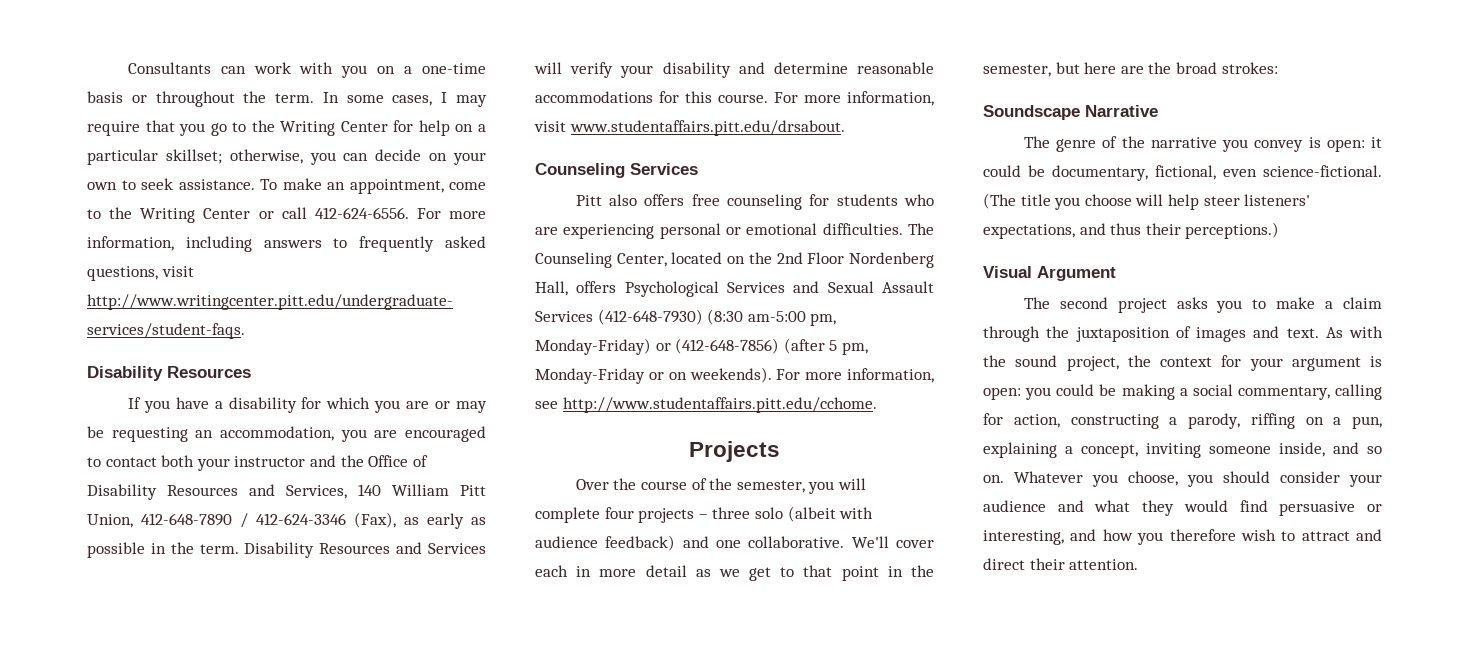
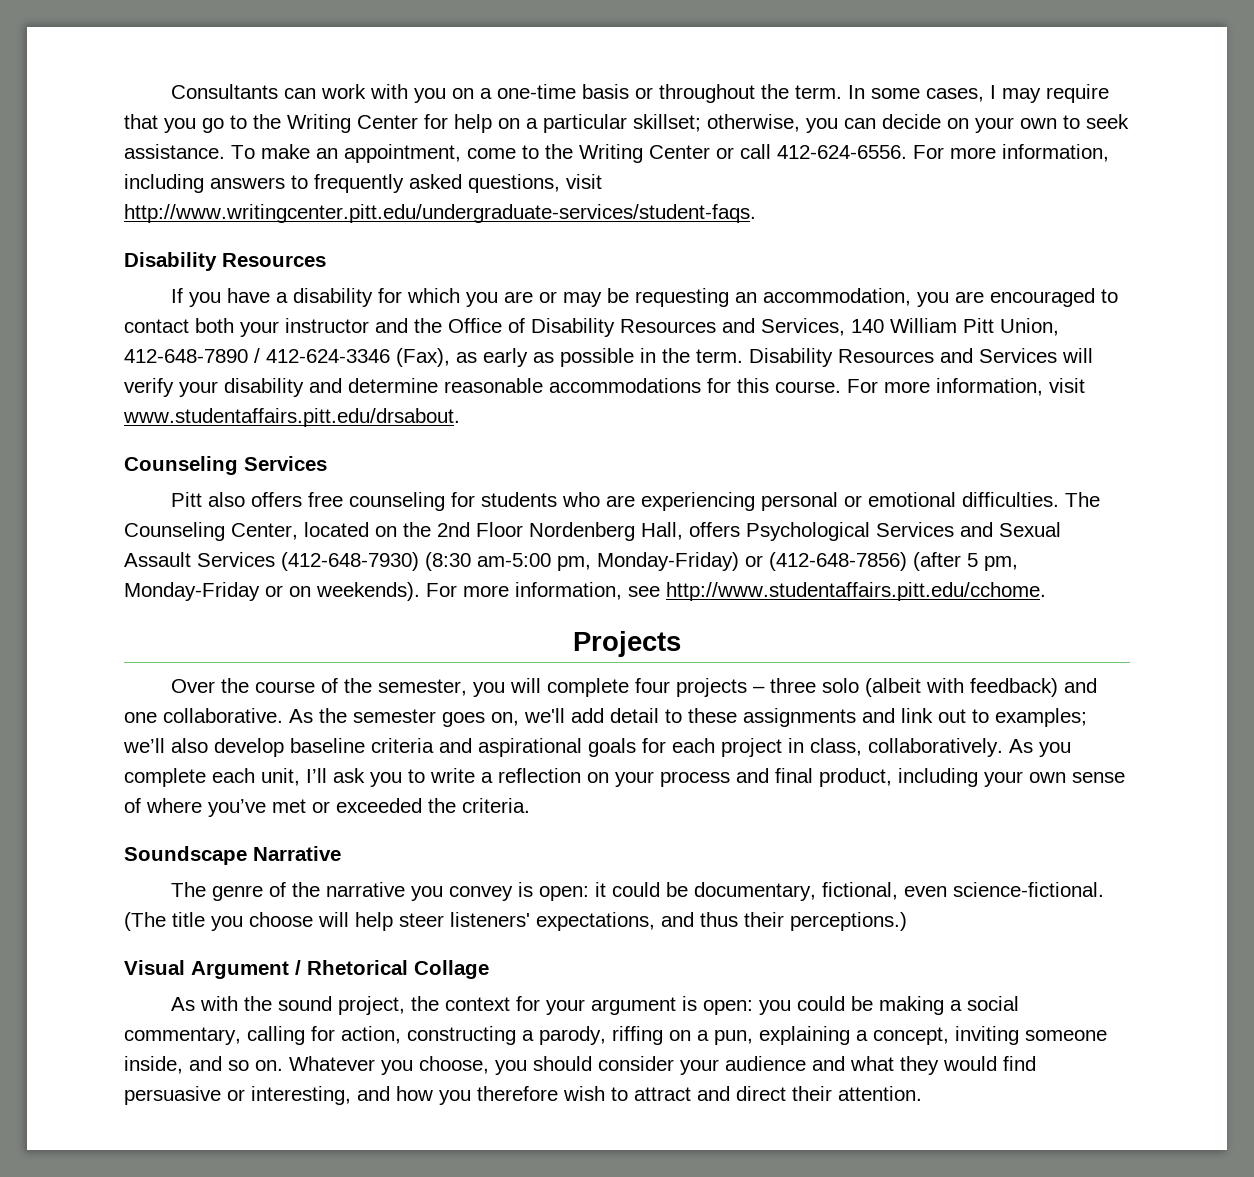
- Over the course of the semester, you will complete four projects – three solo (albeit with audience feedback) and one collaborative.
+ Over the course of the semester, you will complete four projects – three solo (albeit with feedback) and one collaborative.
- We'll cover each in more detail as we get to that point in the semester, but here are the broad strokes:
+ As the semester goes on, we'll add detail to these assignments and link out to examples; we’ll also develop baseline criteria and aspirational goals for each project in class, collaboratively. As you complete each unit, I’ll ask you to write a reflection on your process and final product, including your own sense of where you’ve met or exceeded the criteria.
- Visual Argument
- The second project asks you to make a claim through the juxtaposition of images and text. As with the sound project, the context for your argument is open: you could be making a social commentary, calling for action, constructing a parody, riffing on a pun, explaining a concept, inviting someone inside, and so on.
+ Visual Argument / Rhetorical Collage
+ As with the sound project, the context for your argument is open: you could be making a social commentary, calling for action, constructing a parody, riffing on a pun, explaining a concept, inviting someone inside, and so on.

